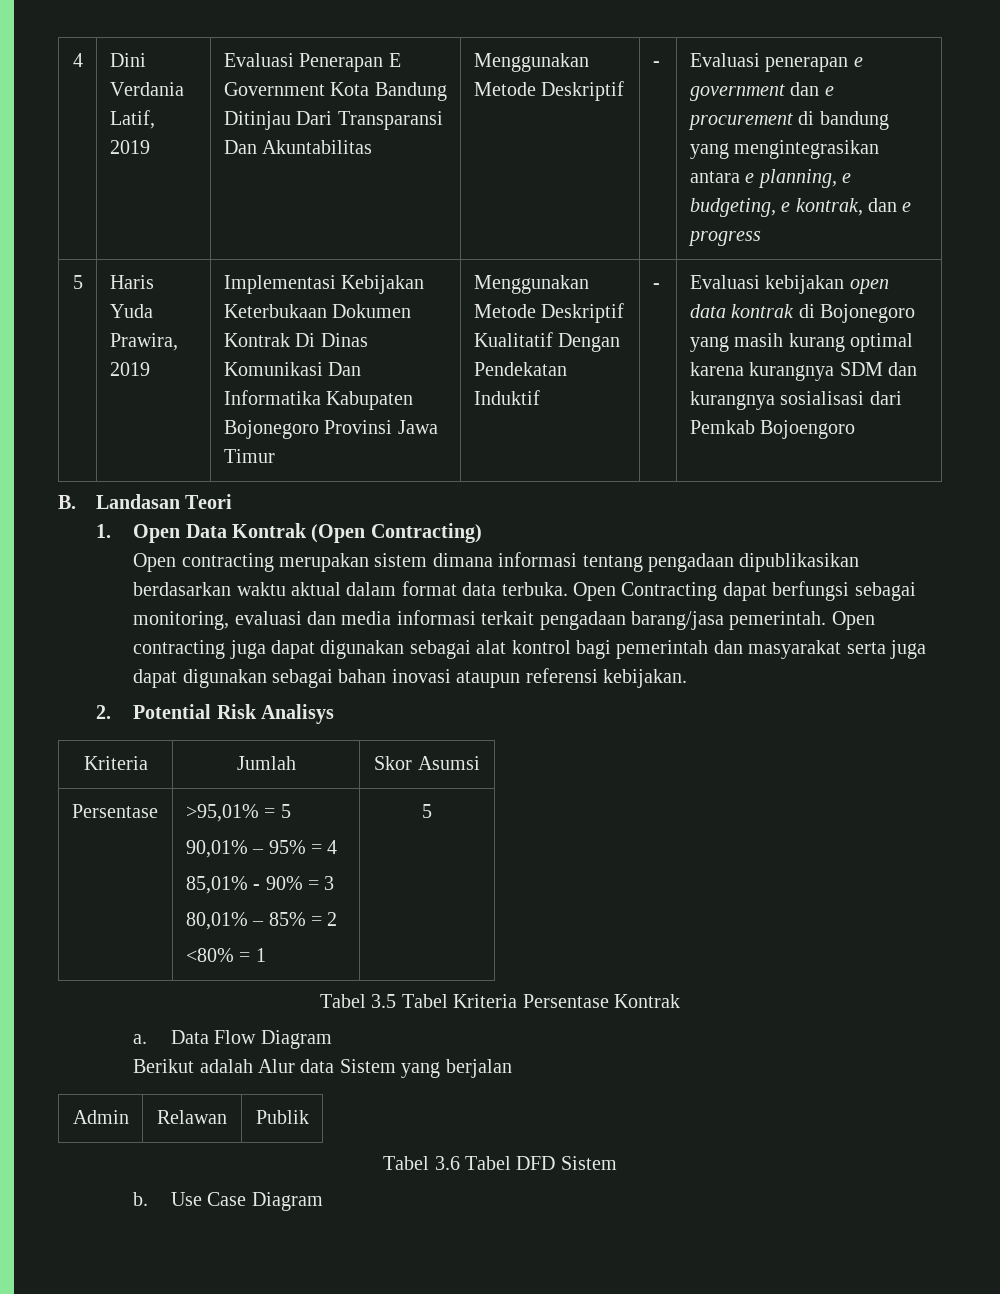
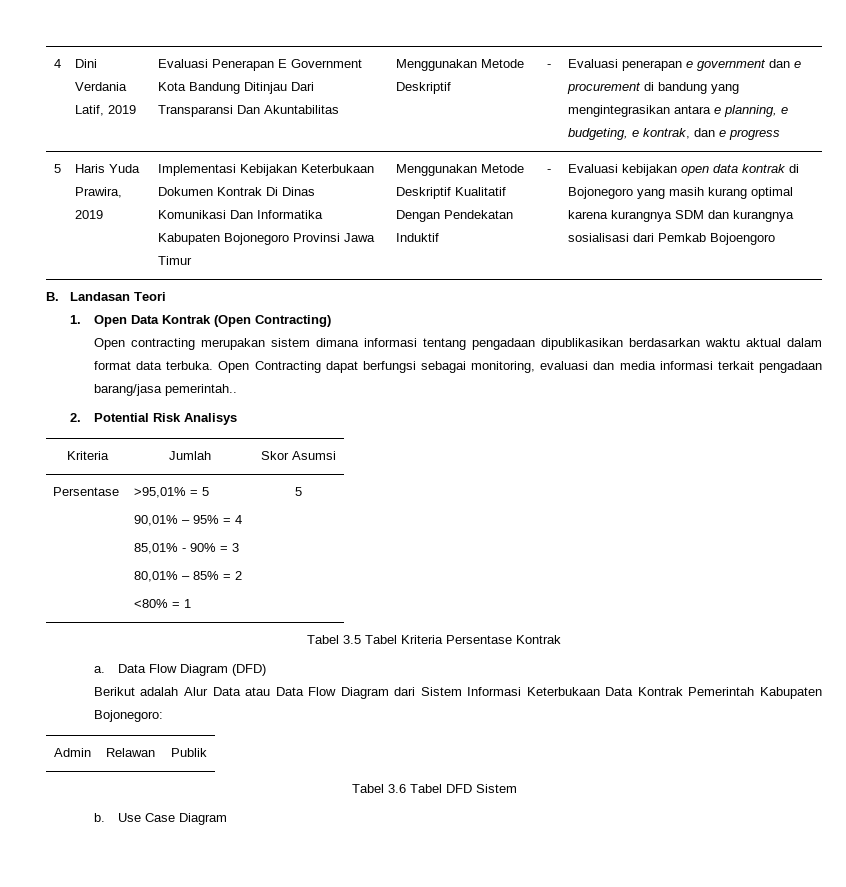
- Open Contracting dapat berfungsi sebagai monitoring, evaluasi dan media informasi terkait pengadaan barang/jasa pemerintah. Open contracting juga dapat digunakan sebagai alat kontrol bagi pemerintah dan masyarakat serta juga dapat digunakan sebagai bahan inovasi ataupun referensi kebijakan.
+ Open Contracting dapat berfungsi sebagai monitoring, evaluasi dan media informasi terkait pengadaan barang/jasa pemerintah..
- Data Flow Diagram
+ Data Flow Diagram (DFD)
- Berikut adalah Alur data Sistem yang berjalan
+ Berikut adalah Alur Data atau Data Flow Diagram dari Sistem Informasi Keterbukaan Data Kontrak Pemerintah Kabupaten Bojonegoro:

